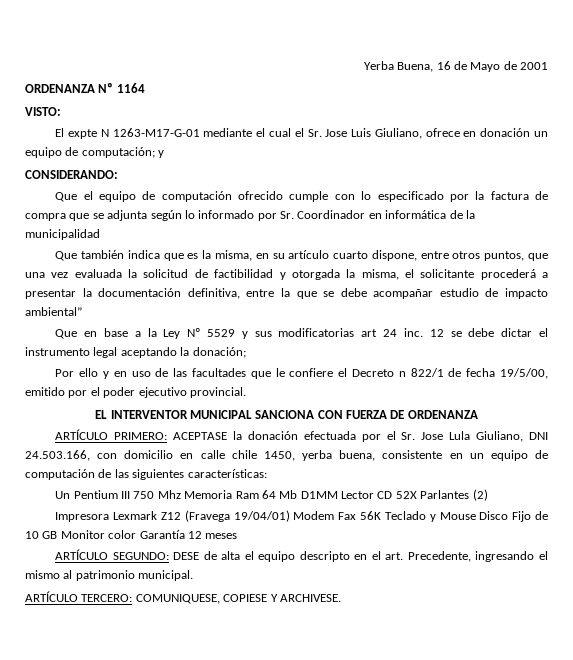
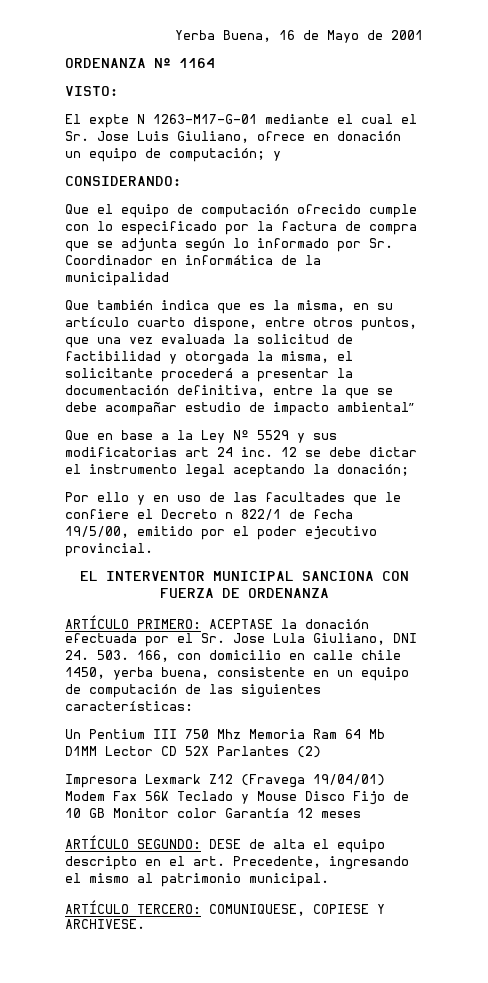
- ARTÍCULO PRIMERO: ACEPTASE la donación efectuada por el Sr. Jose Lula Giuliano, DNI 24.503.166, con domicilio en calle chile 1450, yerba buena, consistente en un equipo de computación de las siguientes características:
+ ARTÍCULO PRIMERO: ACEPTASE la donación efectuada por el Sr. Jose Lula Giuliano, DNI 24. 503. 166, con domicilio en calle chile 1450, yerba buena, consistente en un equipo de computación de las siguientes características:

